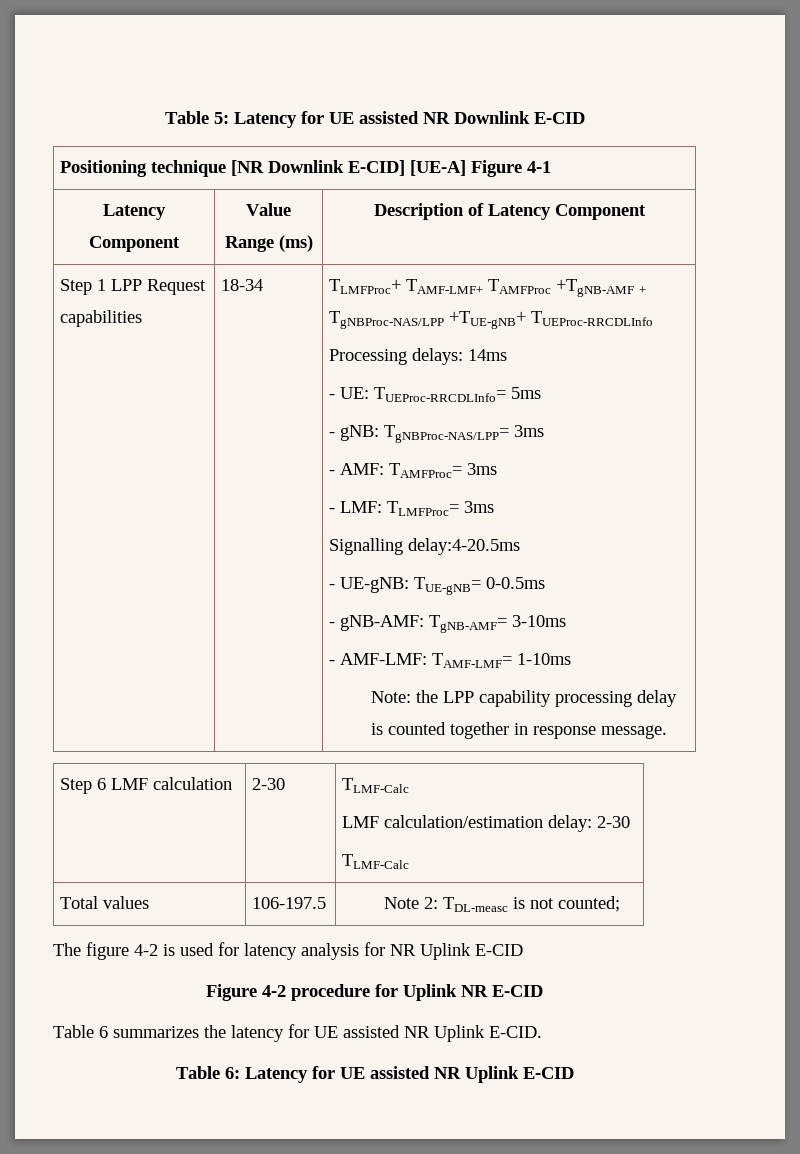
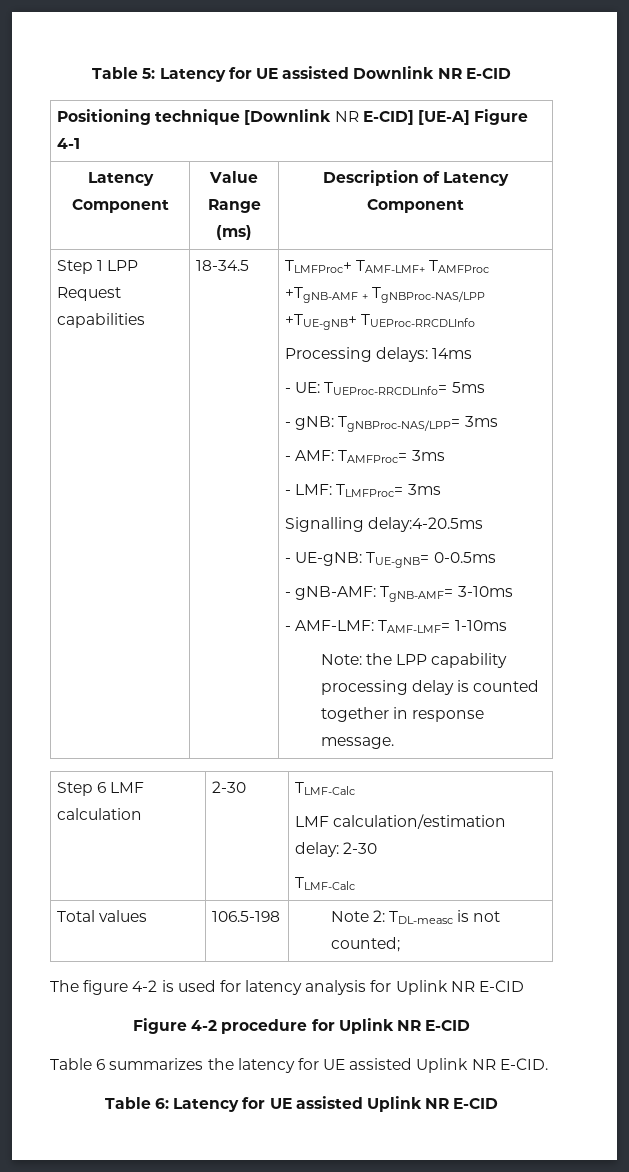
- Table 5: Latency for UE assisted NR Downlink E-CID
+ Table 5: Latency for UE assisted Downlink NR E-CID
- Positioning technique [NR Downlink E-CID] [UE-A] Figure 4-1
+ Positioning technique [Downlink NR E-CID] [UE-A] Figure 4-1
- 18-34
+ 18-34.5
- Total values | 106-197.5 | Note 2: TDL-measc is not counted;
+ Total values | 106.5-198 | Note 2: TDL-measc is not counted;
- The figure 4-2 is used for latency analysis for NR Uplink E-CID
+ The figure 4-2 is used for latency analysis for Uplink NR E-CID
- Table 6 summarizes the latency for UE assisted NR Uplink E-CID.
+ Table 6 summarizes the latency for UE assisted Uplink NR E-CID.
- Table 6: Latency for UE assisted NR Uplink E-CID
+ Table 6: Latency for UE assisted Uplink NR E-CID

